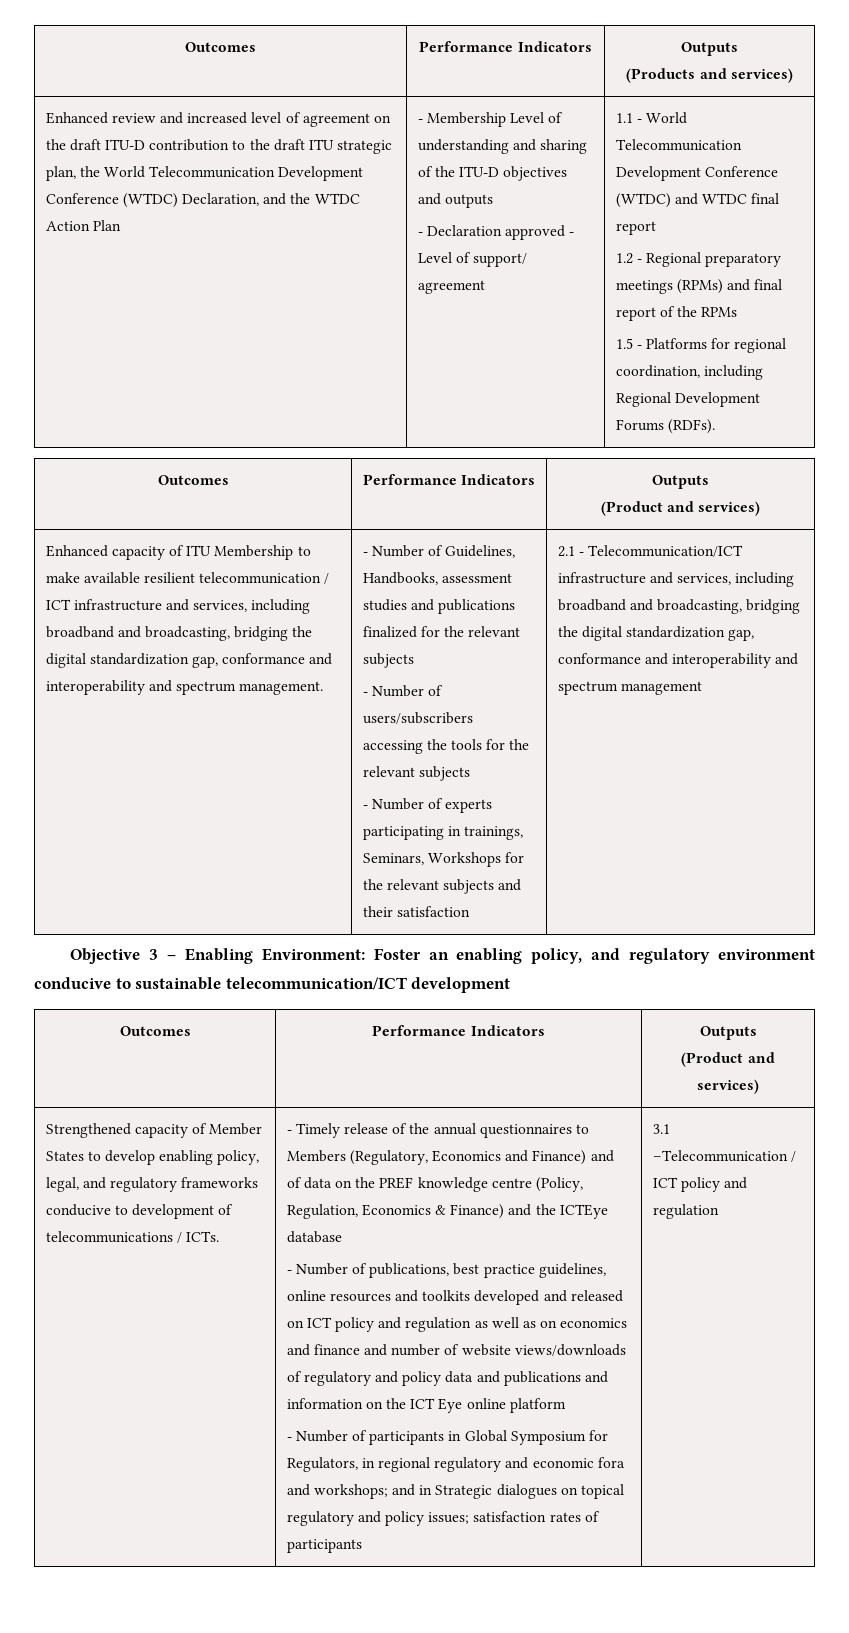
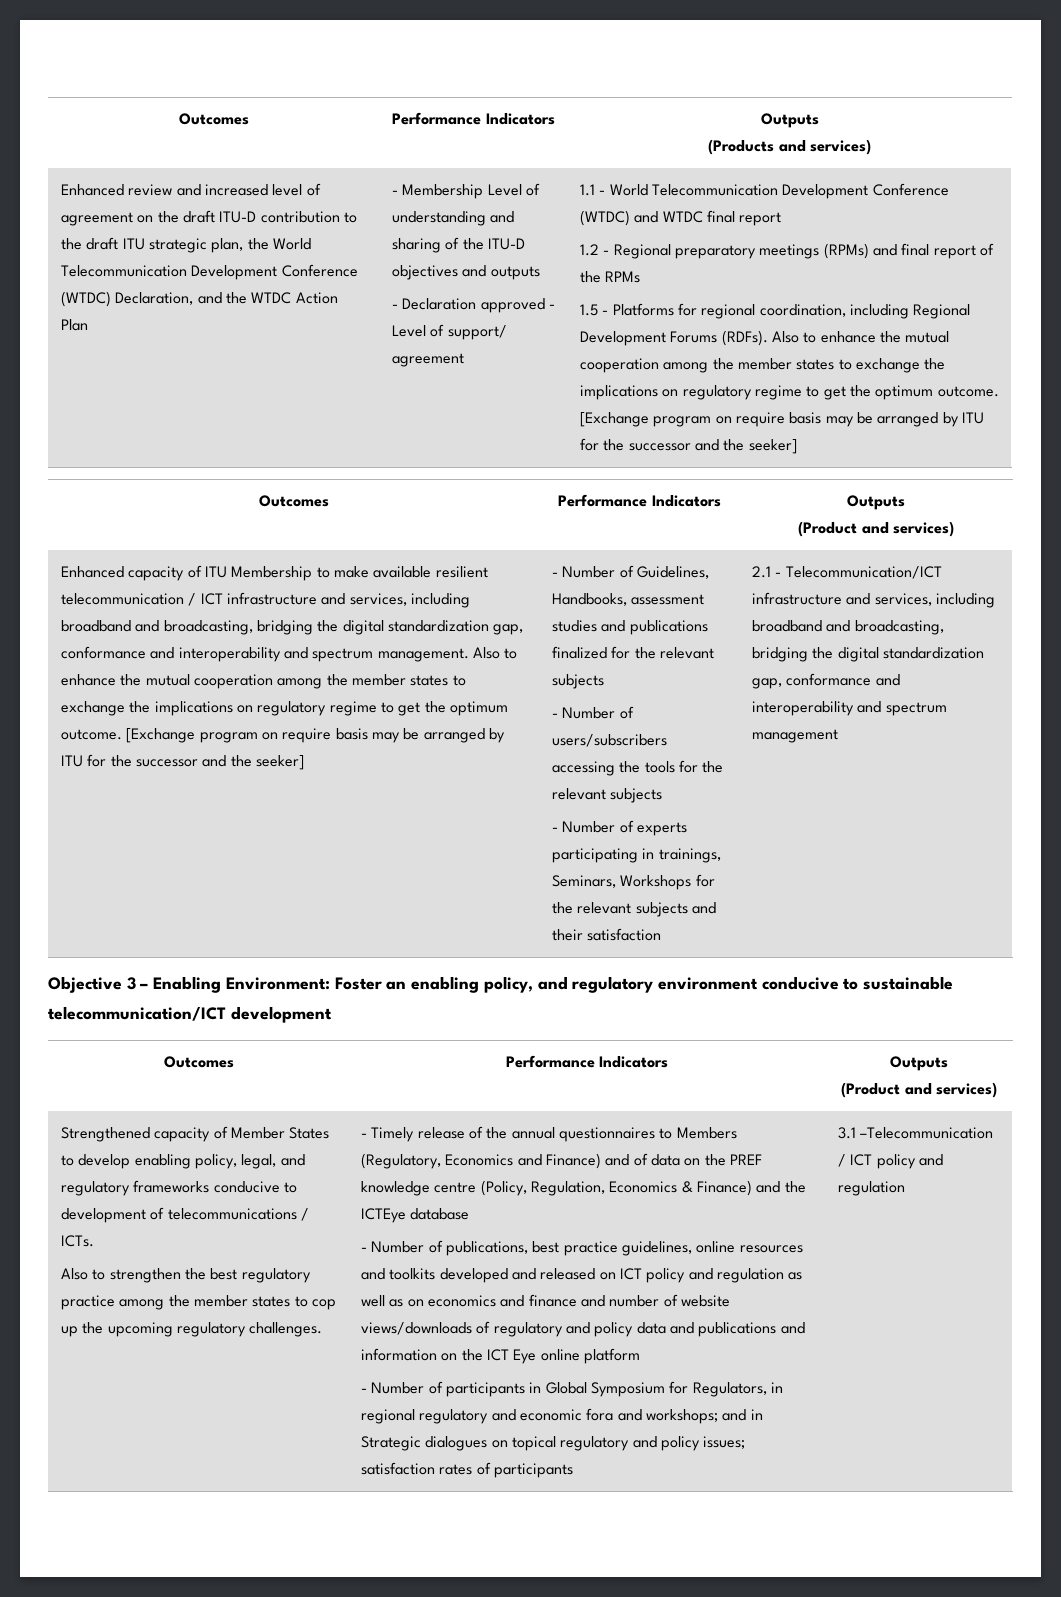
- 1.5 - Platforms for regional coordination, including Regional Development Forums (RDFs).
+ 1.5 - Platforms for regional coordination, including Regional Development Forums (RDFs). Also to enhance the mutual cooperation among the member states to exchange the implications on regulatory regime to get the optimum outcome. [Exchange program on require basis may be arranged by ITU for the successor and the seeker]
- Enhanced capacity of ITU Membership to make available resilient telecommunication / ICT infrastructure and services, including broadband and broadcasting, bridging the digital standardization gap, conformance and interoperability and spectrum management.
+ Enhanced capacity of ITU Membership to make available resilient telecommunication / ICT infrastructure and services, including broadband and broadcasting, bridging the digital standardization gap, conformance and interoperability and spectrum management. Also to enhance the mutual cooperation among the member states to exchange the implications on regulatory regime to get the optimum outcome. [Exchange program on require basis may be arranged by ITU for the successor and the seeker]
+ Also to strengthen the best regulatory practice among the member states to cop up the upcoming regulatory challenges.

